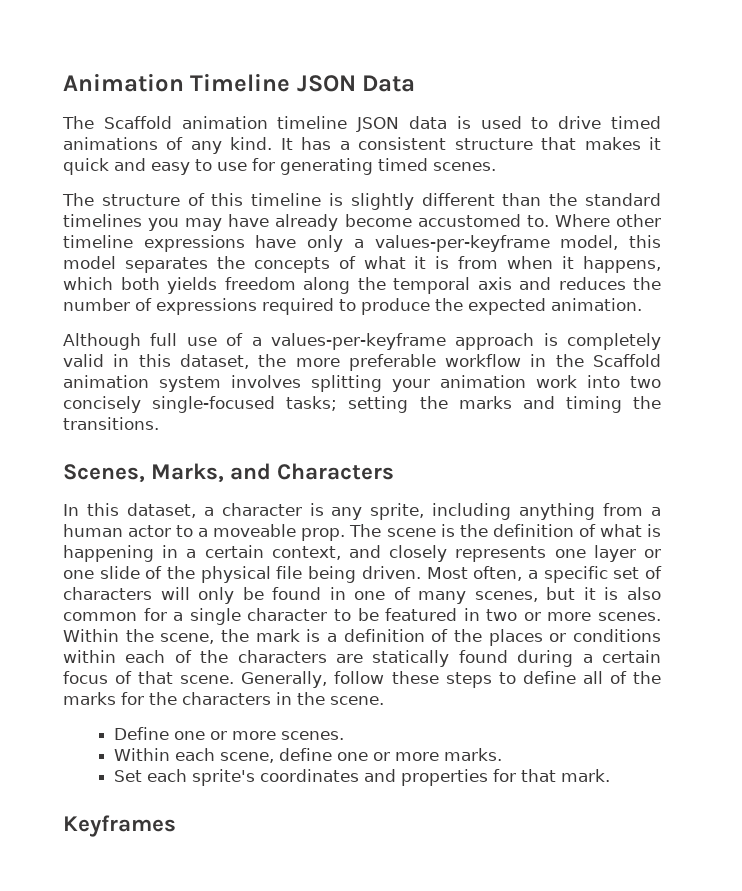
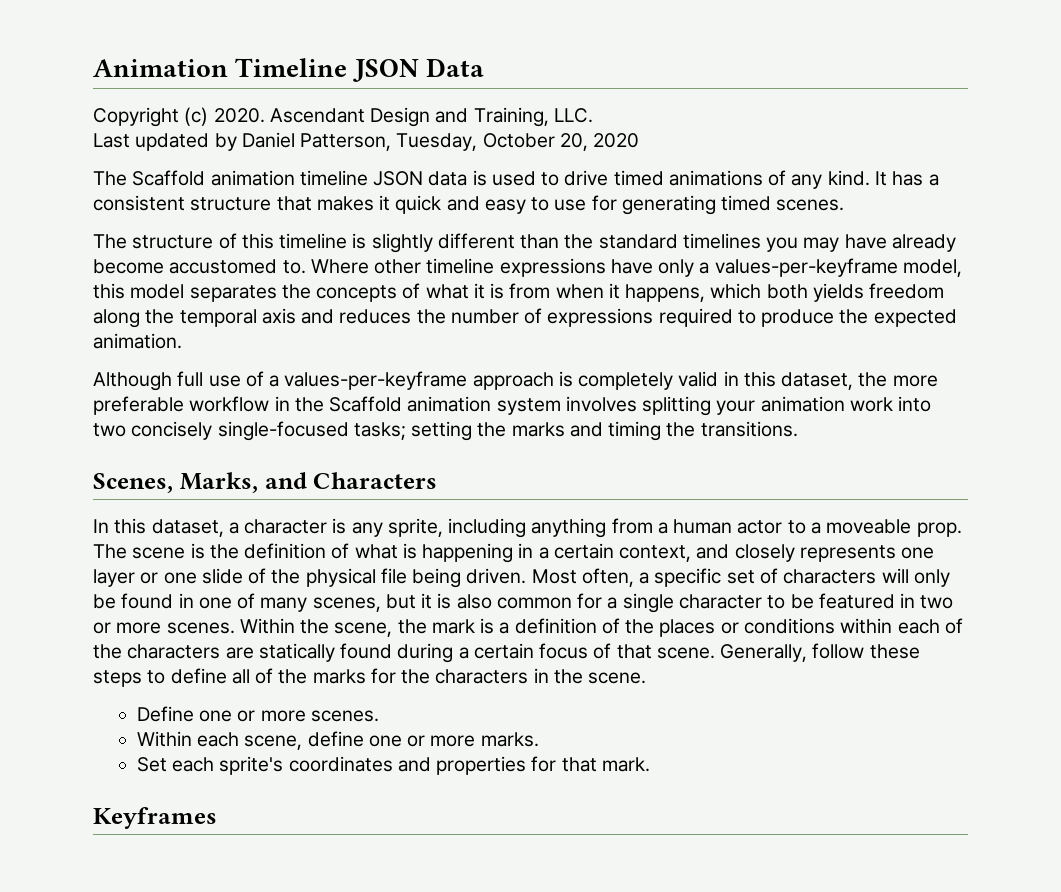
+ Copyright (c) 2020. Ascendant Design and Training, LLC.
+ Last updated by Daniel Patterson, Tuesday, October 20, 2020

